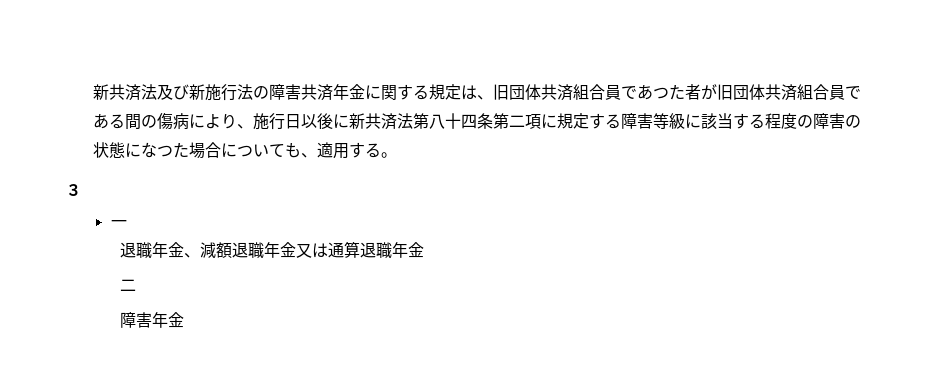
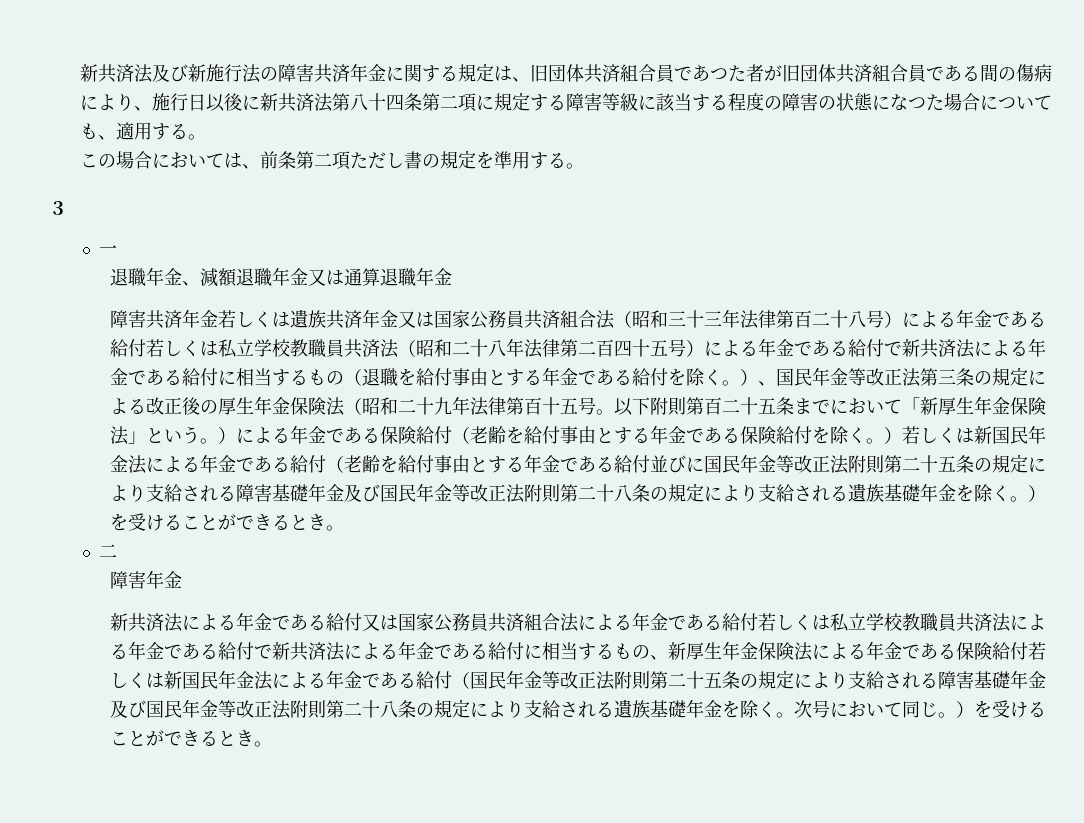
+ この場合においては、前条第二項ただし書の規定を準用する。
  退職年金、減額退職年金又は通算退職年金
+ 障害共済年金若しくは遺族共済年金又は国家公務員共済組合法（昭和三十三年法律第百二十八号）による年金である給付若しくは私立学校教職員共済法（昭和二十八年法律第二百四十五号）による年金である給付で新共済法による年金である給付に相当するもの（退職を給付事由とする年金である給付を除く。）、国民年金等改正法第三条の規定による改正後の厚生年金保険法（昭和二十九年法律第百十五号。以下附則第百二十五条までにおいて「新厚生年金保険法」という。）による年金である保険給付（老齢を給付事由とする年金である保険給付を除く。）若しくは新国民年金法による年金である給付（老齢を給付事由とする年金である給付並びに国民年金等改正法附則第二十五条の規定により支給される障害基礎年金及び国民年金等改正法附則第二十八条の規定により支給される遺族基礎年金を除く。）を受けることができるとき。
  二
  障害年金
+ 新共済法による年金である給付又は国家公務員共済組合法による年金である給付若しくは私立学校教職員共済法による年金である給付で新共済法による年金である給付に相当するもの、新厚生年金保険法による年金である保険給付若しくは新国民年金法による年金である給付（国民年金等改正法附則第二十五条の規定により支給される障害基礎年金及び国民年金等改正法附則第二十八条の規定により支給される遺族基礎年金を除く。次号において同じ。）を受けることができるとき。

